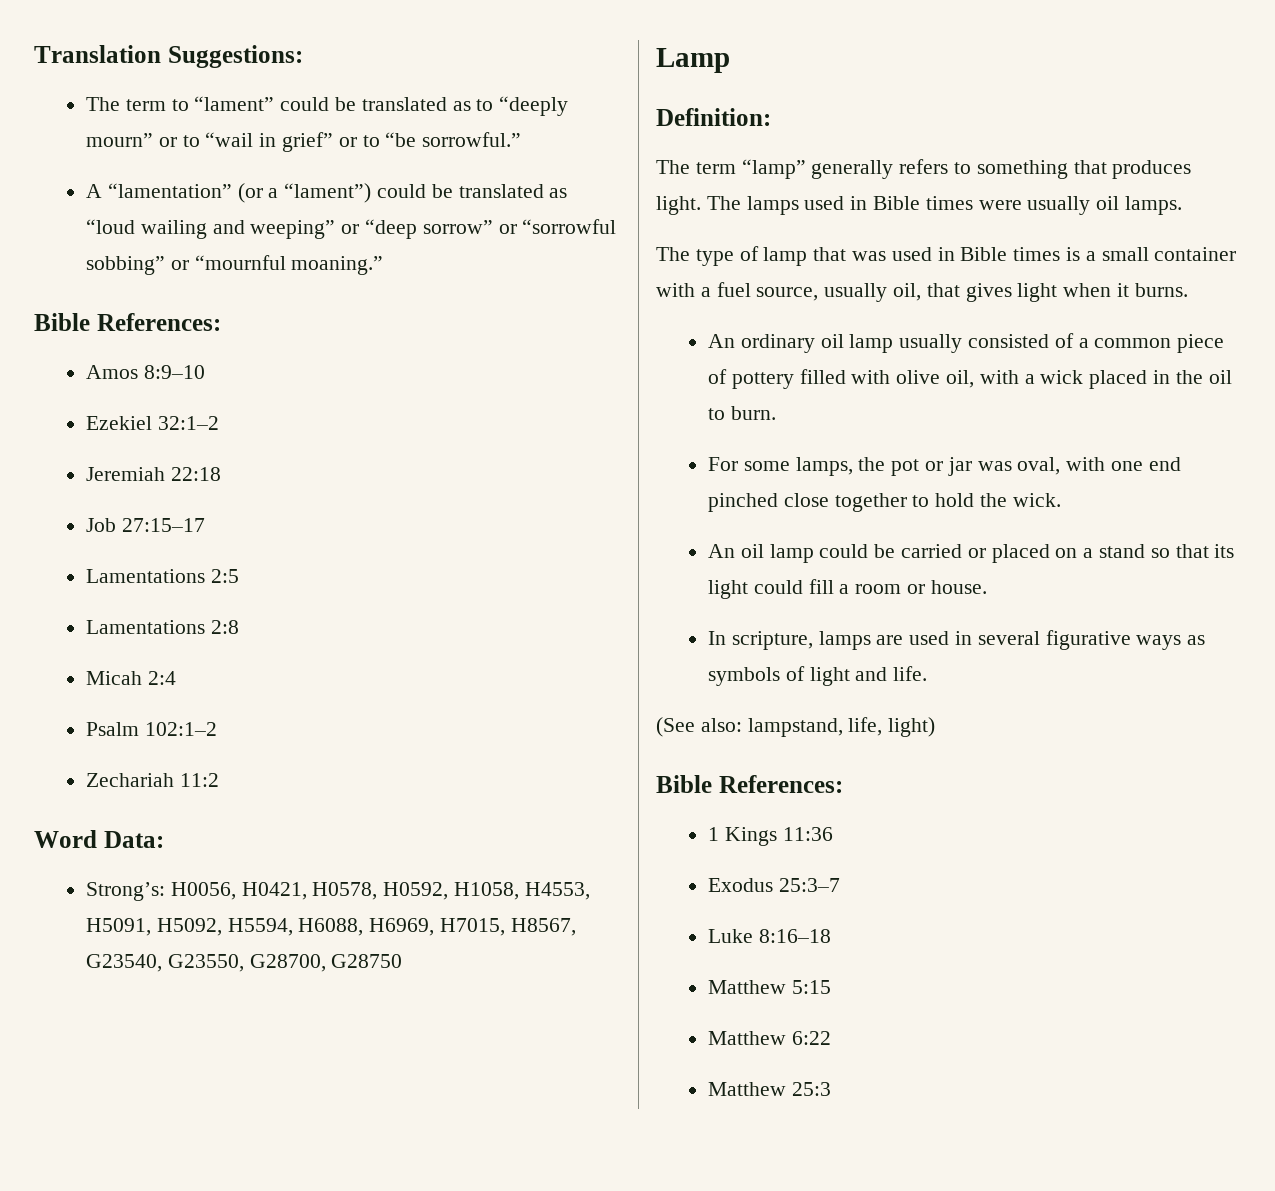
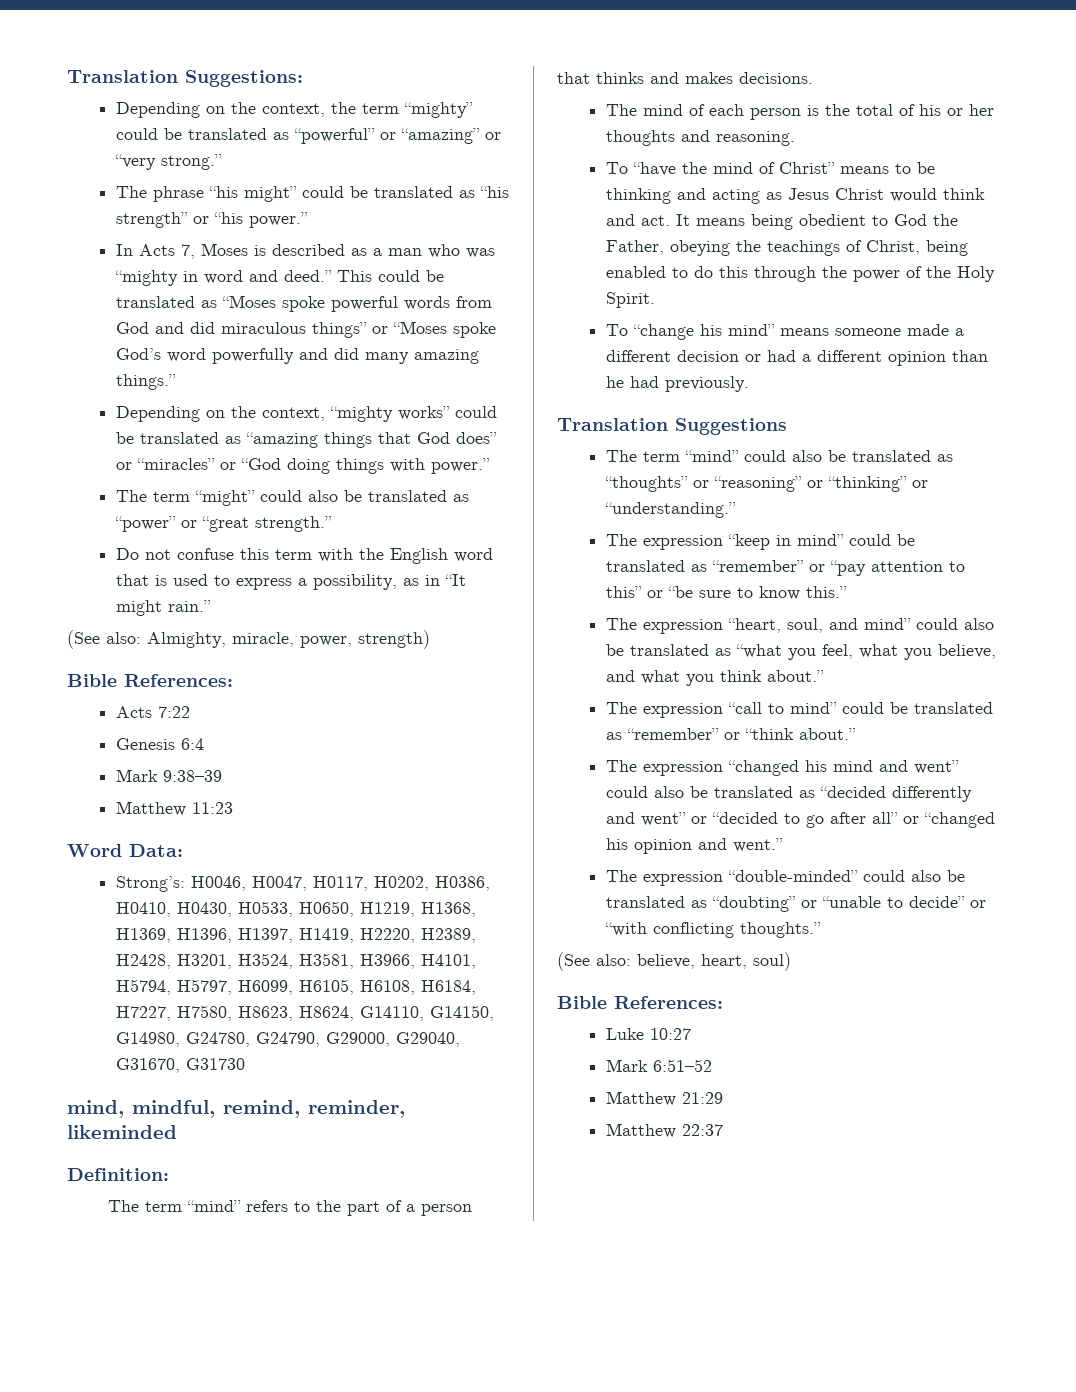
- The term to “lament” could be translated as to “deeply mourn” or to “wail in grief” or to “be sorrowful.”
- A “lamentation” (or a “lament”) could be translated as “loud wailing and weeping” or “deep sorrow” or “sorrowful sobbing” or “mournful moaning.”
+ Depending on the context, the term “mighty” could be translated as “powerful” or “amazing” or “very strong.”
+ The phrase “his might” could be translated as “his strength” or “his power.”
+ In Acts 7, Moses is described as a man who was “mighty in word and deed.” This could be translated as “Moses spoke powerful words from God and did miraculous things” or “Moses spoke God’s word powerfully and did many amazing things.”
+ Depending on the context, “mighty works” could be translated as “amazing things that God does” or “miracles” or “God doing things with power.”
+ The term “might” could also be translated as “power” or “great strength.”
+ Do not confuse this term with the English word that is used to express a possibility, as in “It might rain.”
+ (See also: Almighty, miracle, power, strength)
  Bible References:
- Amos 8:9–10
- Ezekiel 32:1–2
- Jeremiah 22:18
- Job 27:15–17
- Lamentations 2:5
- Lamentations 2:8
- Micah 2:4
- Psalm 102:1–2
- Zechariah 11:2
+ Acts 7:22
+ Genesis 6:4
+ Mark 9:38–39
+ Matthew 11:23
  Word Data:
- Strong’s: H0056, H0421, H0578, H0592, H1058, H4553, H5091, H5092, H5594, H6088, H6969, H7015, H8567, G23540, G23550, G28700, G28750
- Lamp
+ Strong’s: H0046, H0047, H0117, H0202, H0386, H0410, H0430, H0533, H0650, H1219, H1368, H1369, H1396, H1397, H1419, H2220, H2389, H2428, H3201, H3524, H3581, H3966, H4101, H5794, H5797, H6099, H6105, H6108, H6184, H7227, H7580, H8623, H8624, G14110, G14150, G14980, G24780, G24790, G29000, G29040, G31670, G31730
+ mind, mindful, remind, reminder, likeminded
  Definition:
- The term “lamp” generally refers to something that produces light. The lamps used in Bible times were usually oil lamps.
- The type of lamp that was used in Bible times is a small container with a fuel source, usually oil, that gives light when it burns.
- An ordinary oil lamp usually consisted of a common piece of pottery filled with olive oil, with a wick placed in the oil to burn.
- For some lamps, the pot or jar was oval, with one end pinched close together to hold the wick.
- An oil lamp could be carried or placed on a stand so that its light could fill a room or house.
- In scripture, lamps are used in several figurative ways as symbols of light and life.
- (See also: lampstand, life, light)
+ The term “mind” refers to the part of a person that thinks and makes decisions.
+ The mind of each person is the total of his or her thoughts and reasoning.
+ To “have the mind of Christ” means to be thinking and acting as Jesus Christ would think and act. It means being obedient to God the Father, obeying the teachings of Christ, being enabled to do this through the power of the Holy Spirit.
+ To “change his mind” means someone made a different decision or had a different opinion than he had previously.
+ Translation Suggestions
+ The term “mind” could also be translated as “thoughts” or “reasoning” or “thinking” or “understanding.”
+ The expression “keep in mind” could be translated as “remember” or “pay attention to this” or “be sure to know this.”
+ The expression “heart, soul, and mind” could also be translated as “what you feel, what you believe, and what you think about.”
+ The expression “call to mind” could be translated as “remember” or “think about.”
+ The expression “changed his mind and went” could also be translated as “decided differently and went” or “decided to go after all” or “changed his opinion and went.”
+ The expression “double-minded” could also be translated as “doubting” or “unable to decide” or “with conflicting thoughts.”
+ (See also: believe, heart, soul)
  Bible References:
- 1 Kings 11:36
- Exodus 25:3–7
- Luke 8:16–18
- Matthew 5:15
- Matthew 6:22
- Matthew 25:3
+ Luke 10:27
+ Mark 6:51–52
+ Matthew 21:29
+ Matthew 22:37

